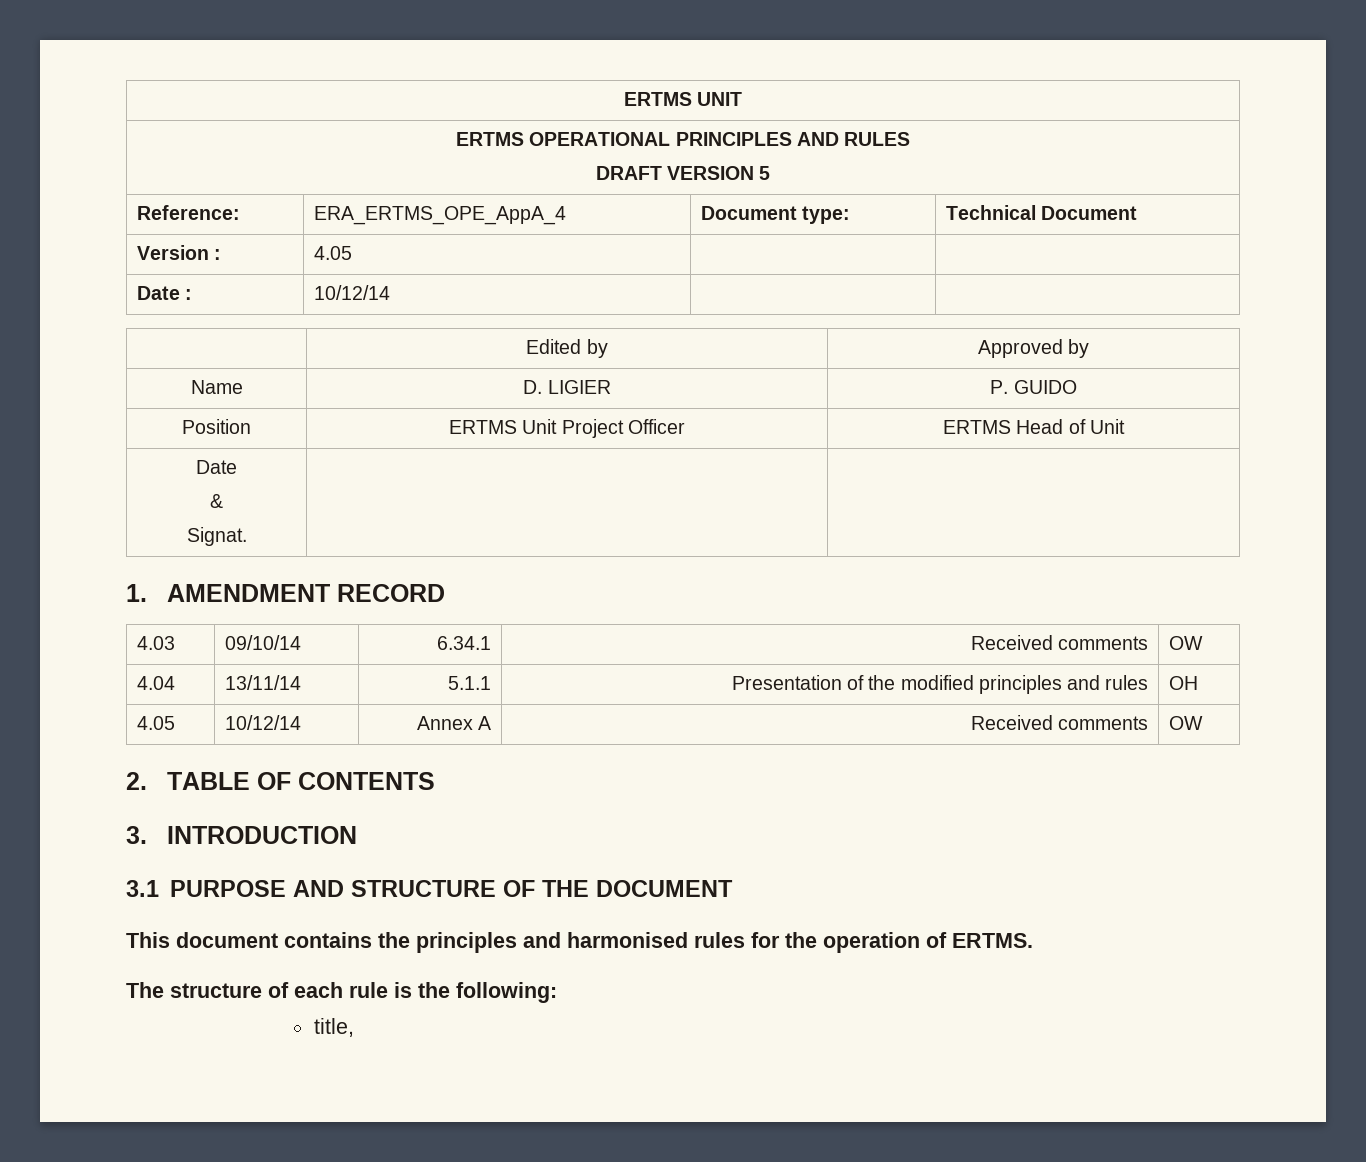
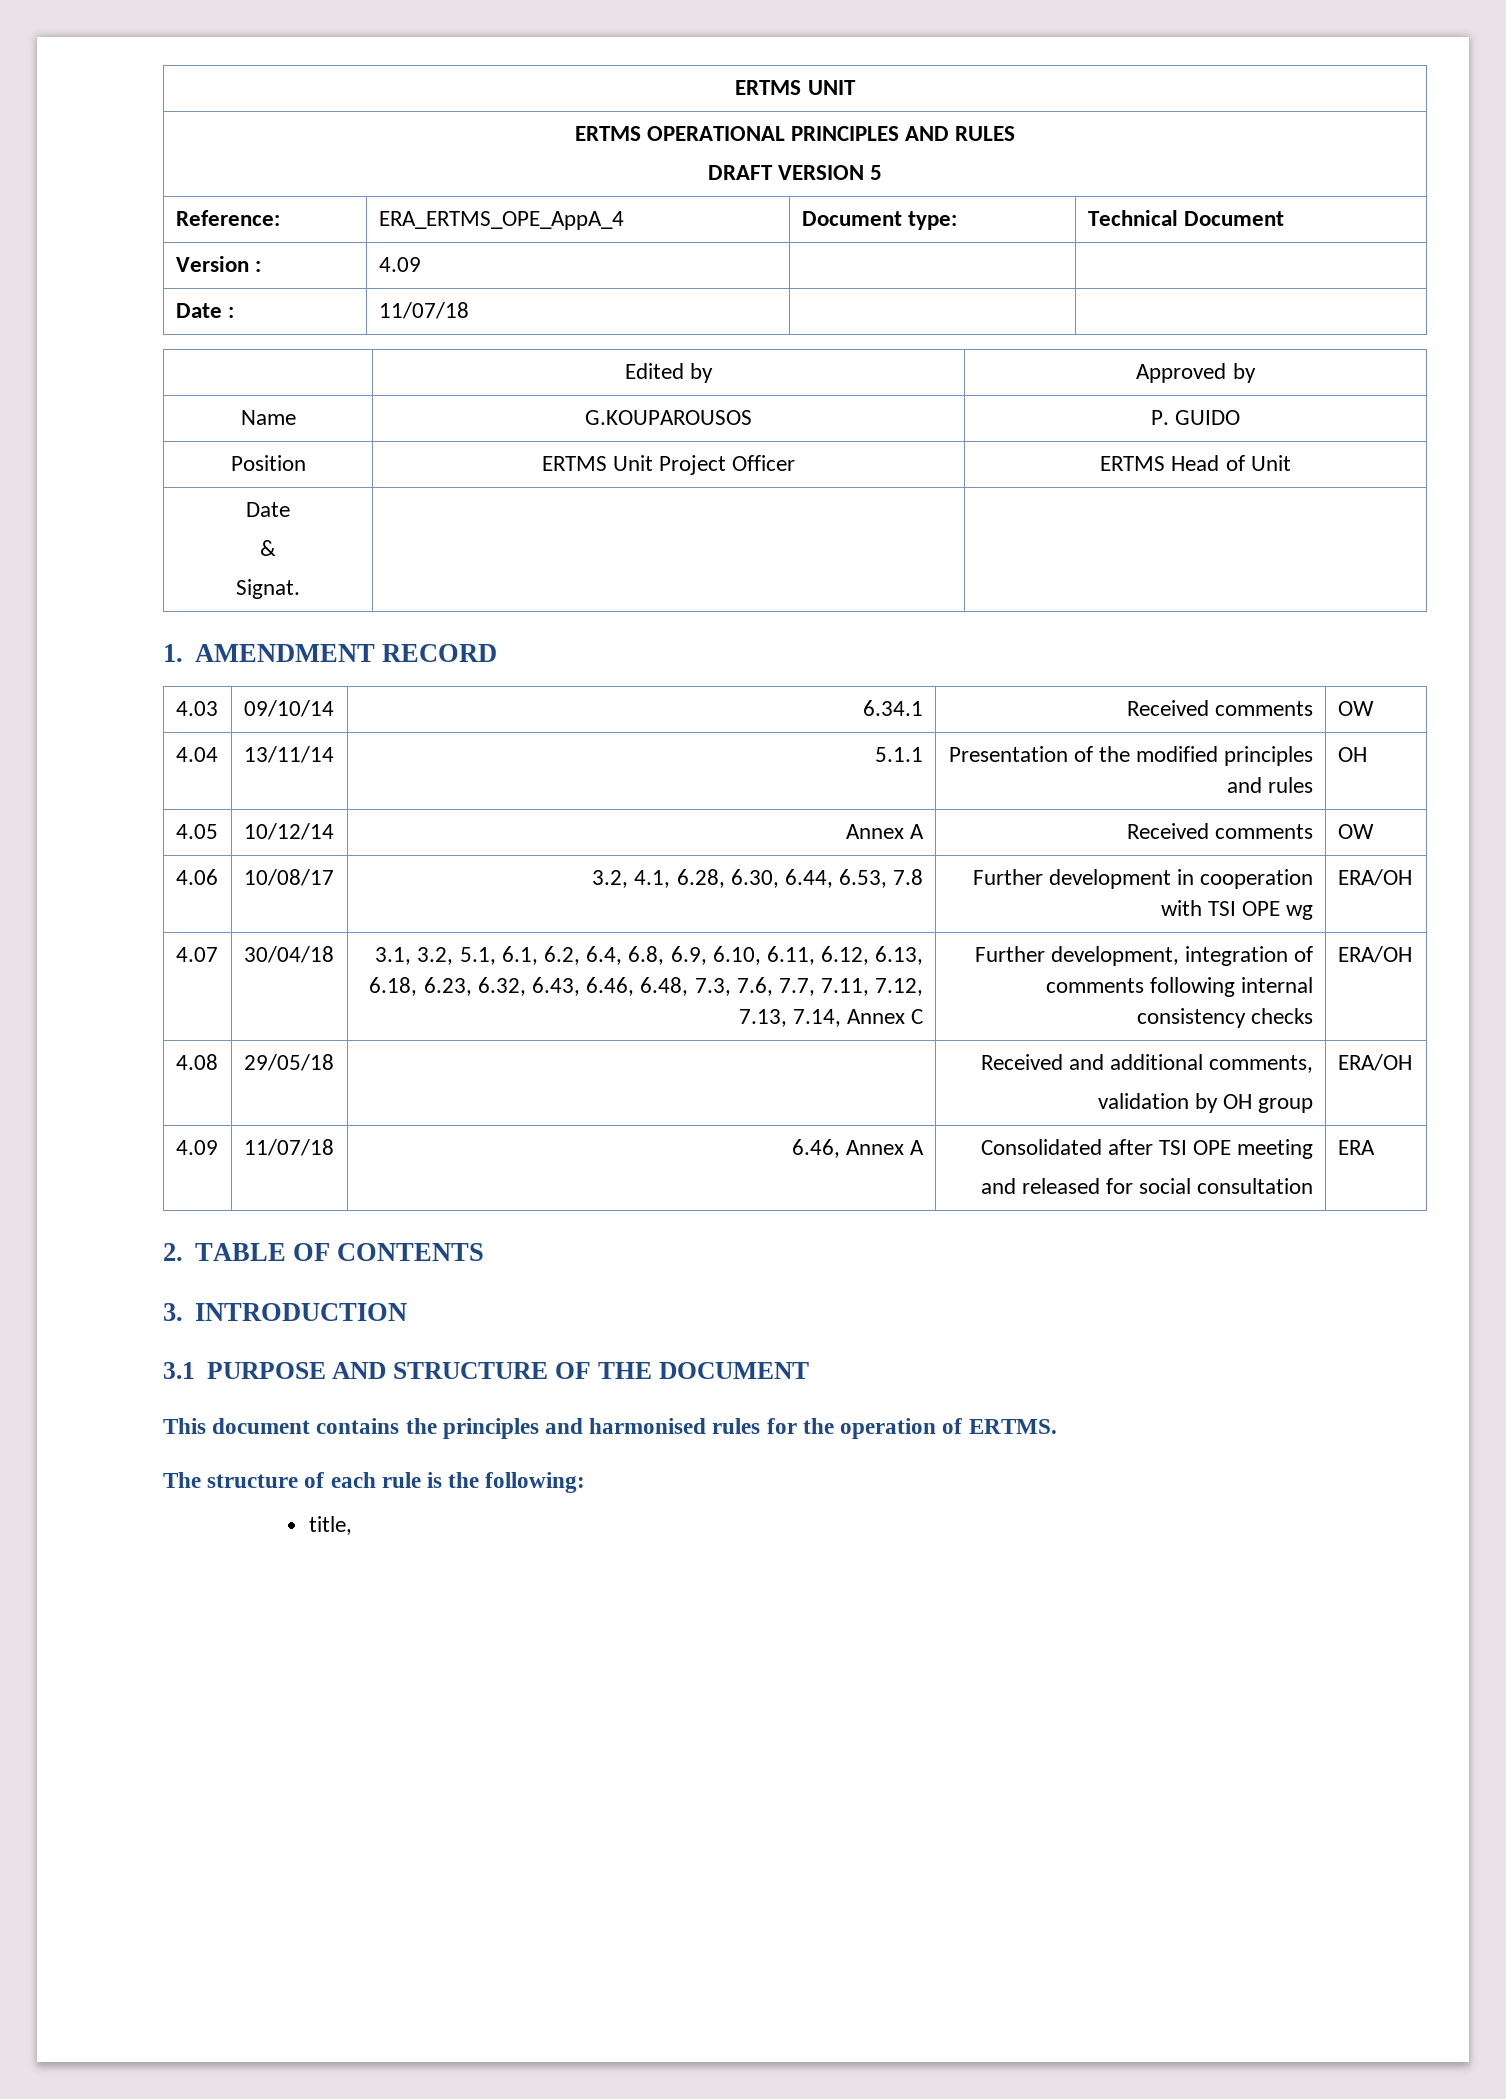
- Version : | 4.05 | |
+ Version : | 4.09 | |
- Date : | 10/12/14 | |
+ Date : | 11/07/18 | |
- Name | D. LIGIER | P. GUIDO
+ Name | G.KOUPAROUSOS | P. GUIDO
+ 4.06 | 10/08/17 | 3.2, 4.1, 6.28, 6.30, 6.44, 6.53, 7.8 | Further development in cooperation with TSI OPE wg | ERA/OH
+ 4.07 | 30/04/18 | 3.1, 3.2, 5.1, 6.1, 6.2, 6.4, 6.8, 6.9, 6.10, 6.11, 6.12, 6.13, 6.18, 6.23, 6.32, 6.43, 6.46, 6.48, 7.3, 7.6, 7.7, 7.11, 7.12, 7.13, 7.14, Annex C | Further development, integration of comments following internal consistency checks | ERA/OH
+ 4.08 | 29/05/18 | | Received and additional comments,
+ validation by OH group | ERA/OH
+ 4.09 | 11/07/18 | 6.46, Annex A | Consolidated after TSI OPE meeting
+ and released for social consultation | ERA

